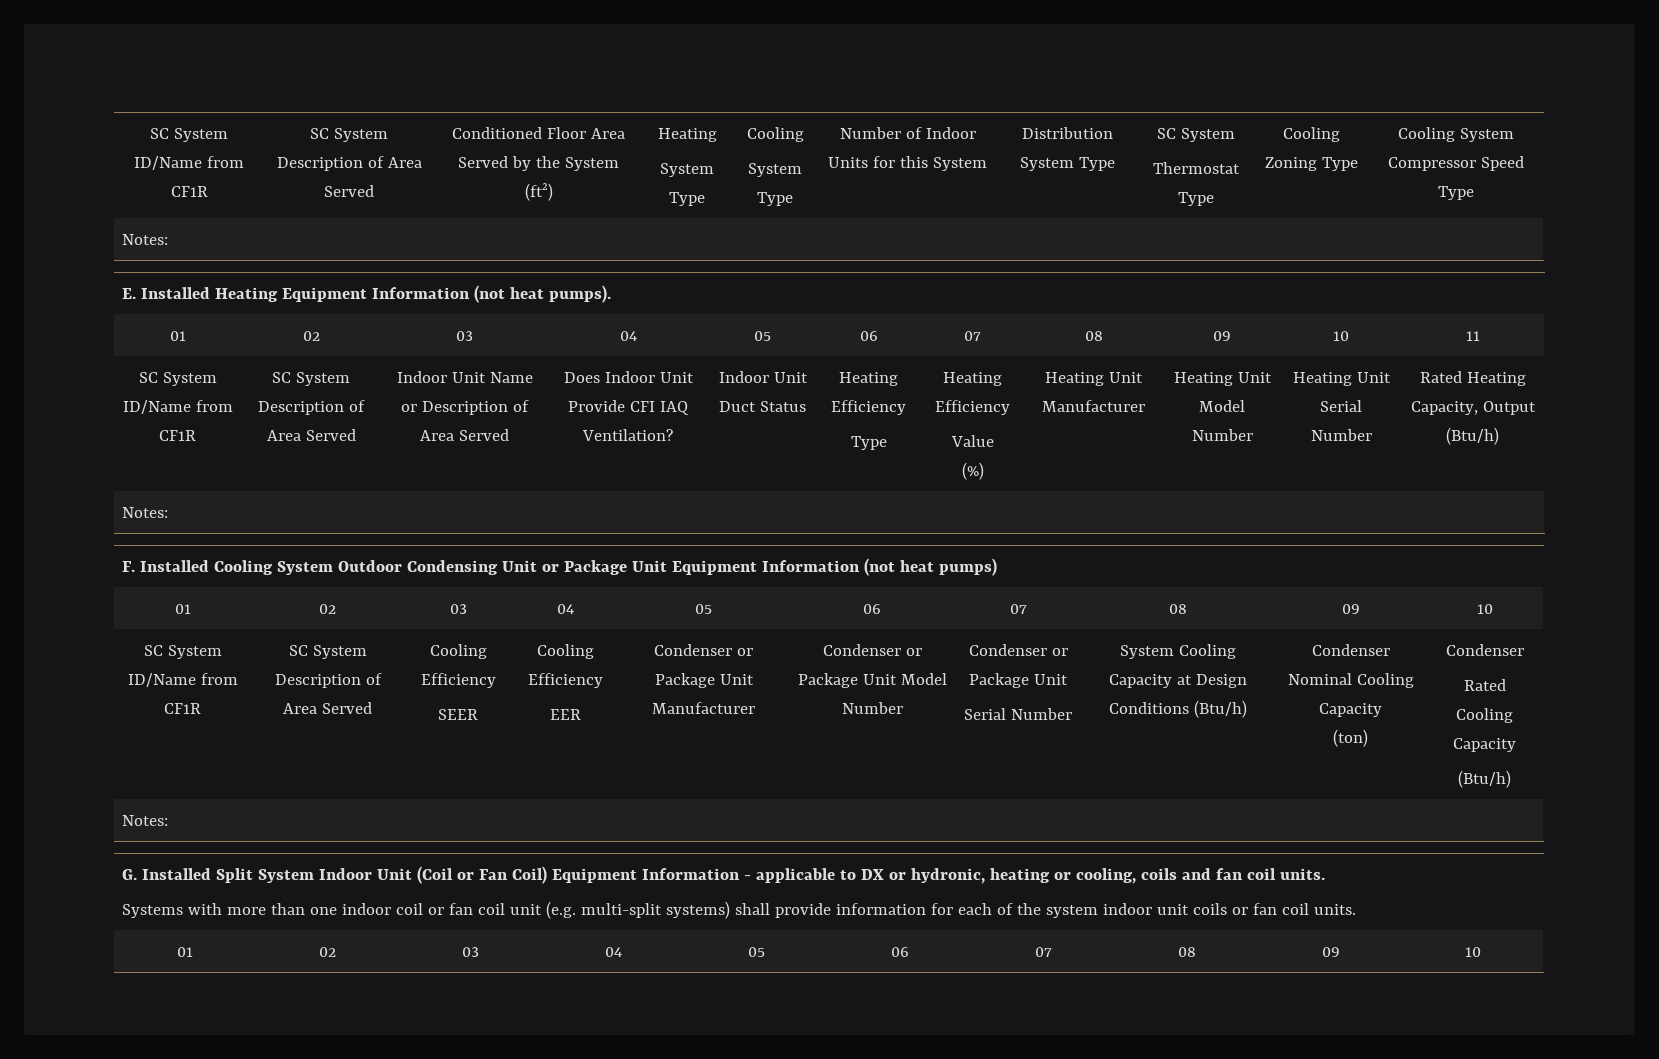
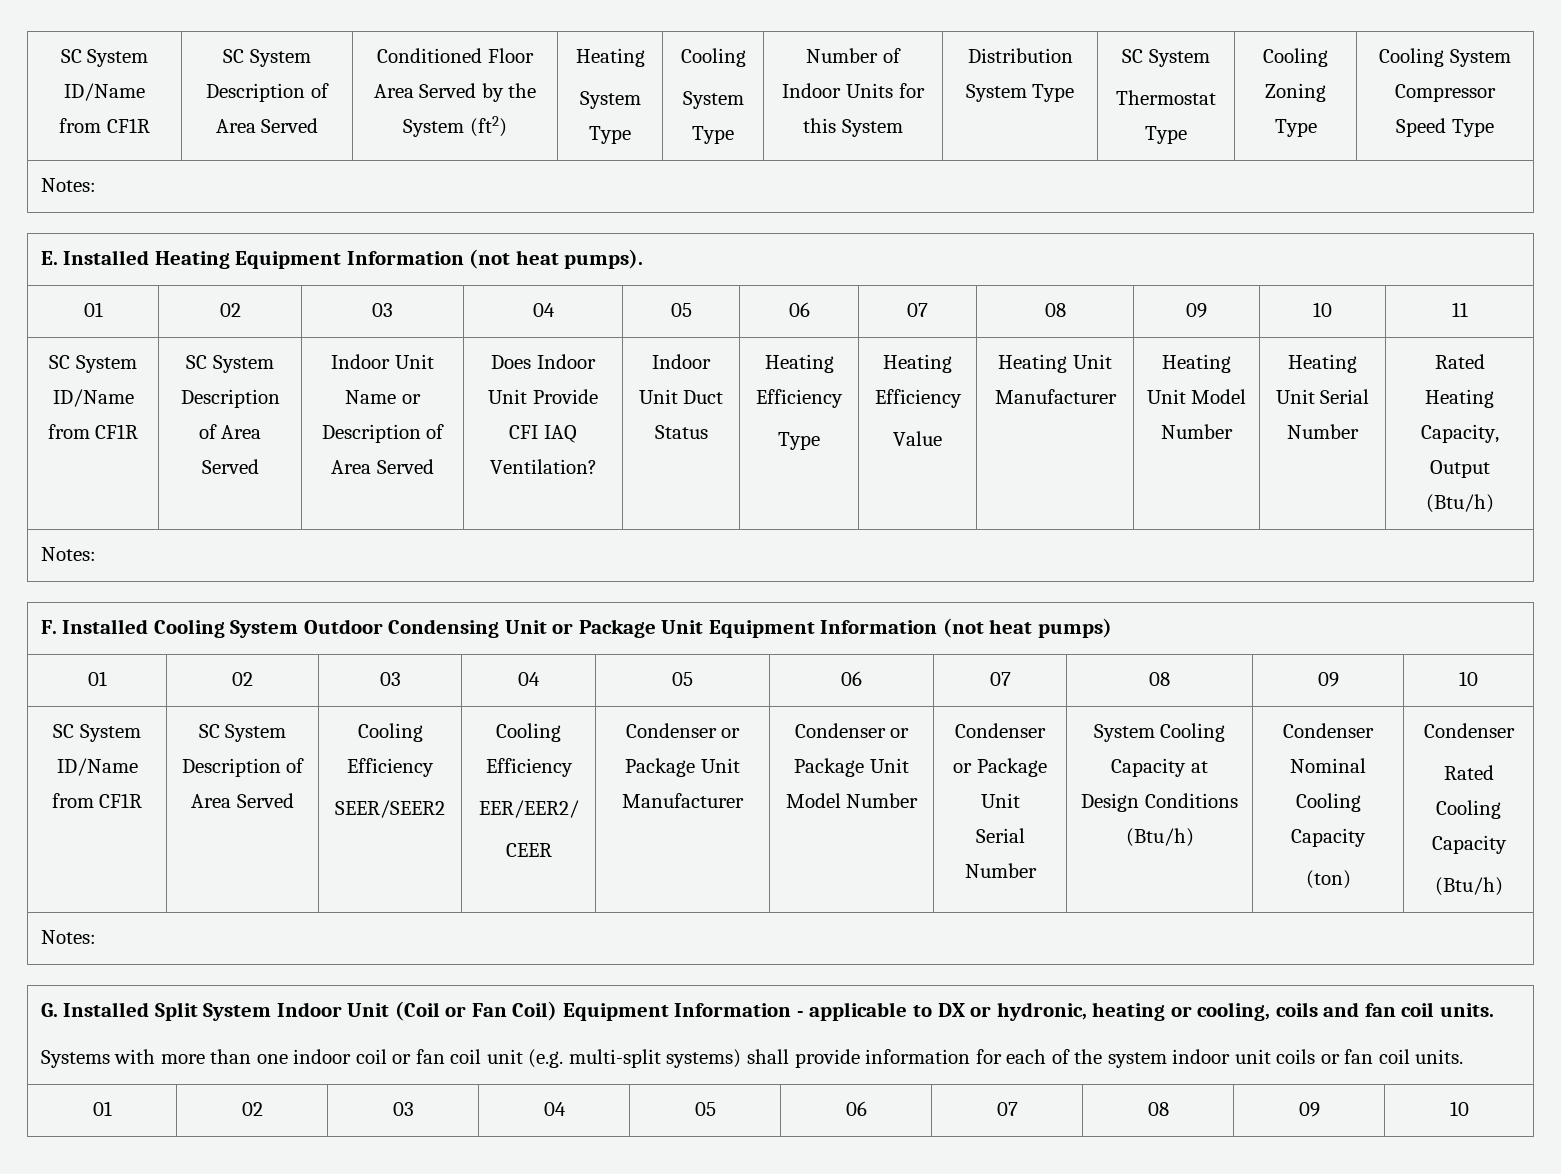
- (%)
- SEER | Cooling Efficiency
- EER
+ SEER/SEER2 | Cooling Efficiency
+ EER/EER2/
+ CEER

